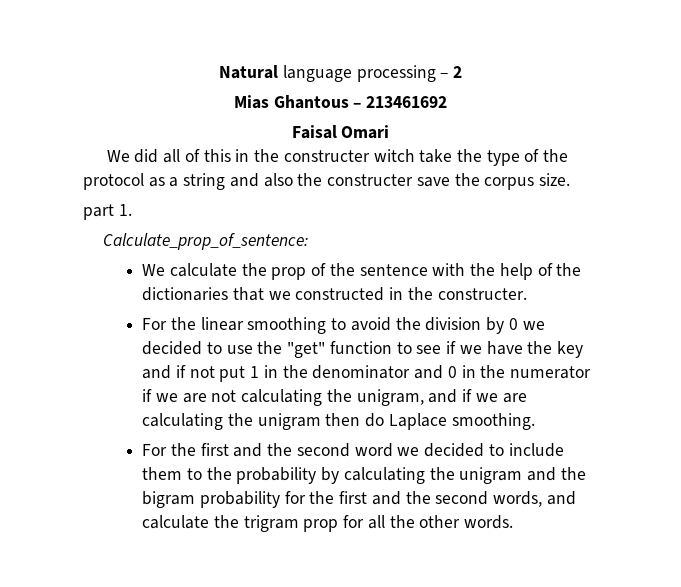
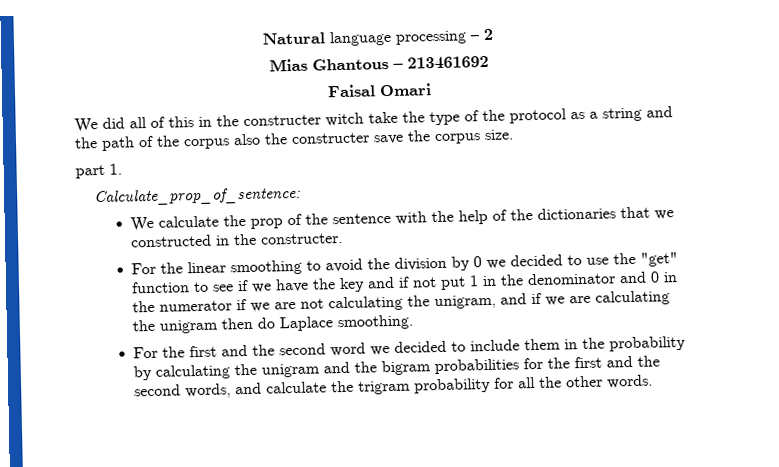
- We did all of this in the constructer witch take the type of the protocol as a string and also the constructer save the corpus size.
+ We did all of this in the constructer witch take the type of the protocol as a string and the path of the corpus also the constructer save the corpus size.
- For the first and the second word we decided to include them to the probability by calculating the unigram and the bigram probability for the first and the second words, and calculate the trigram prop for all the other words.
+ For the first and the second word we decided to include them in the probability by calculating the unigram and the bigram probabilities for the first and the second words, and calculate the trigram probability for all the other words.

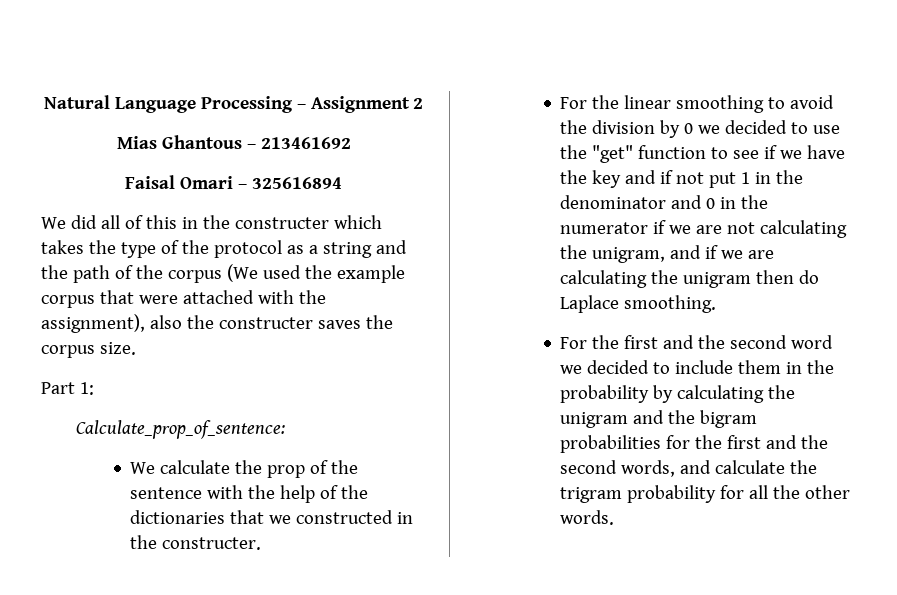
- Natural language processing – 2
+ Natural Language Processing – Assignment 2
- Faisal Omari
+ Faisal Omari – 325616894
- We did all of this in the constructer witch take the type of the protocol as a string and the path of the corpus also the constructer save the corpus size.
+ We did all of this in the constructer which takes the type of the protocol as a string and the path of the corpus (We used the example corpus that were attached with the assignment), also the constructer saves the corpus size.
- part 1.
+ Part 1:

